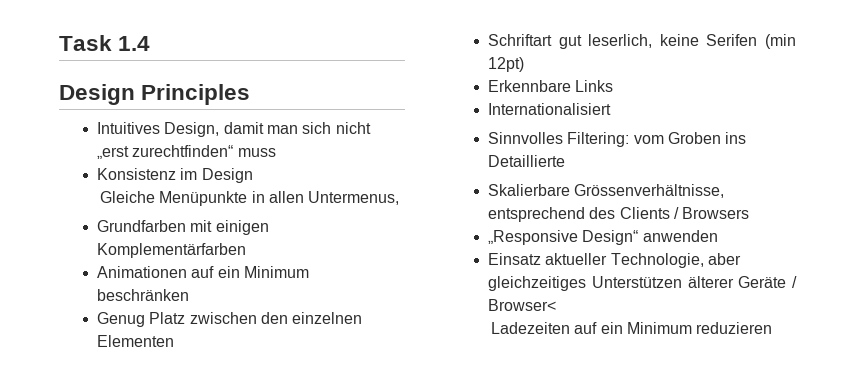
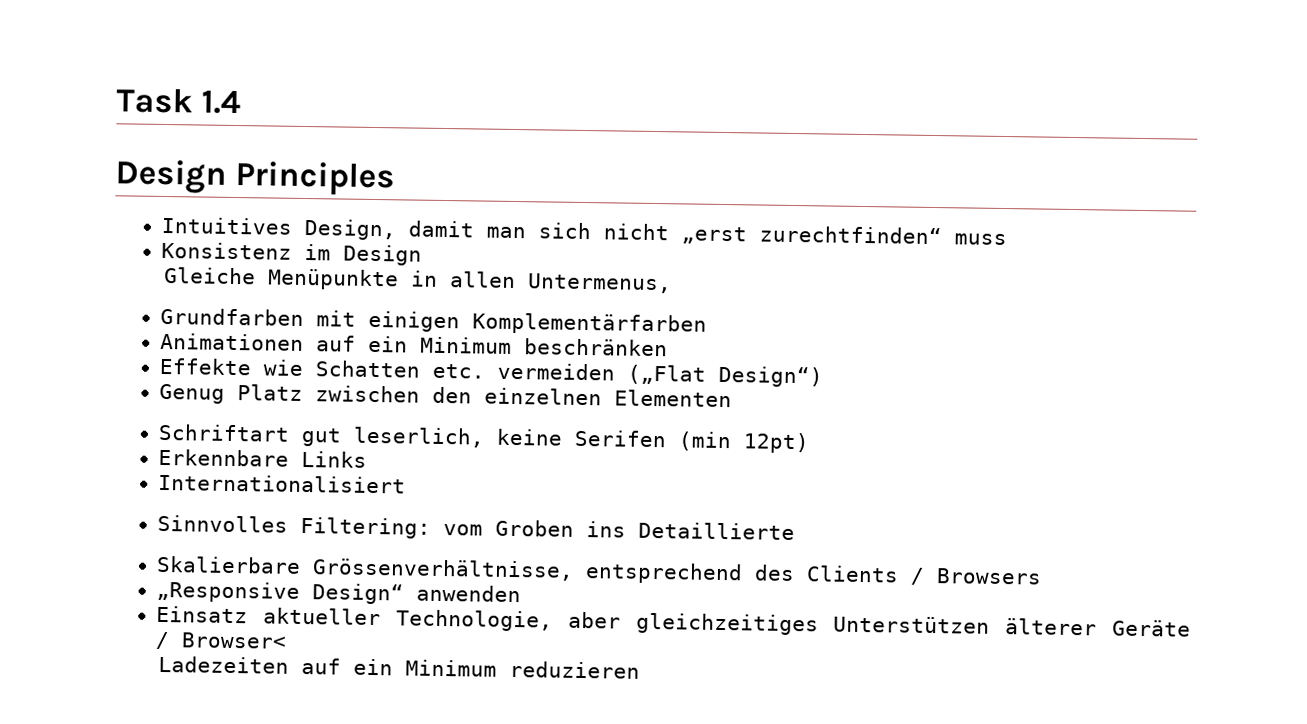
+ Effekte wie Schatten etc. vermeiden („Flat Design“)

